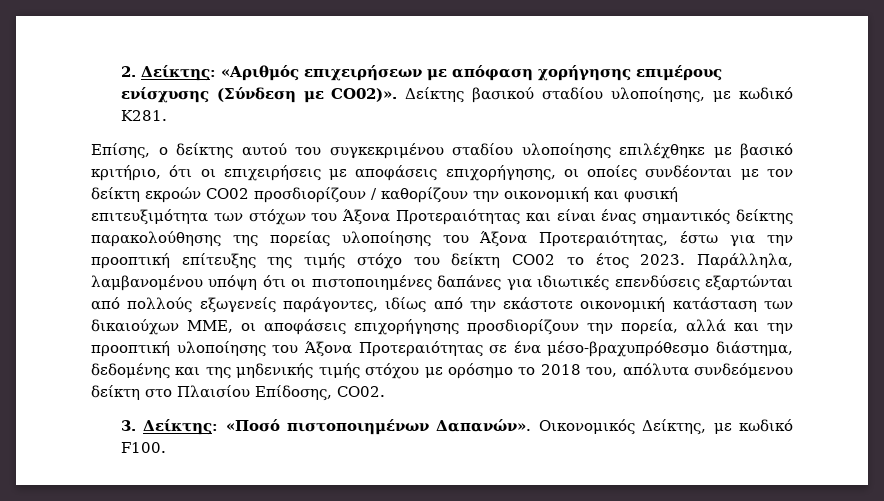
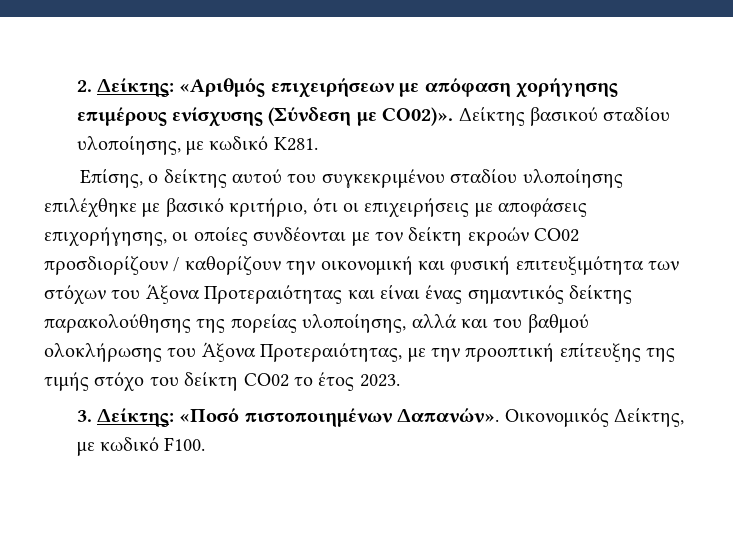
- Επίσης, ο δείκτης αυτού του συγκεκριμένου σταδίου υλοποίησης επιλέχθηκε με βασικό κριτήριο, ότι οι επιχειρήσεις με αποφάσεις επιχορήγησης, οι οποίες συνδέονται με τον δείκτη εκροών CO02 προσδιορίζουν / καθορίζουν την οικονομική και φυσική επιτευξιμότητα των στόχων του Άξονα Προτεραιότητας και είναι ένας σημαντικός δείκτης παρακολούθησης της πορείας υλοποίησης του Άξονα Προτεραιότητας, έστω για την προοπτική επίτευξης της τιμής στόχο του δείκτη CO02 το έτος 2023. Παράλληλα, λαμβανομένου υπόψη ότι οι πιστοποιημένες δαπάνες για ιδιωτικές επενδύσεις εξαρτώνται από πολλούς εξωγενείς παράγοντες, ιδίως από την εκάστοτε οικονομική κατάσταση των δικαιούχων ΜΜΕ, οι αποφάσεις επιχορήγησης προσδιορίζουν την πορεία, αλλά και την προοπτική υλοποίησης του Άξονα Προτεραιότητας σε ένα μέσο-βραχυπρόθεσμο διάστημα, δεδομένης και της μηδενικής τιμής στόχου με ορόσημο το 2018 του, απόλυτα συνδεόμενου δείκτη στο Πλαισίου Επίδοσης, CO02.
+ Επίσης, ο δείκτης αυτού του συγκεκριμένου σταδίου υλοποίησης επιλέχθηκε με βασικό κριτήριο, ότι οι επιχειρήσεις με αποφάσεις επιχορήγησης, οι οποίες συνδέονται με τον δείκτη εκροών CO02 προσδιορίζουν / καθορίζουν την οικονομική και φυσική επιτευξιμότητα των στόχων του Άξονα Προτεραιότητας και είναι ένας σημαντικός δείκτης παρακολούθησης της πορείας υλοποίησης, αλλά και του βαθμού ολοκλήρωσης του Άξονα Προτεραιότητας, με την προοπτική επίτευξης της τιμής στόχο του δείκτη CO02 το έτος 2023.

